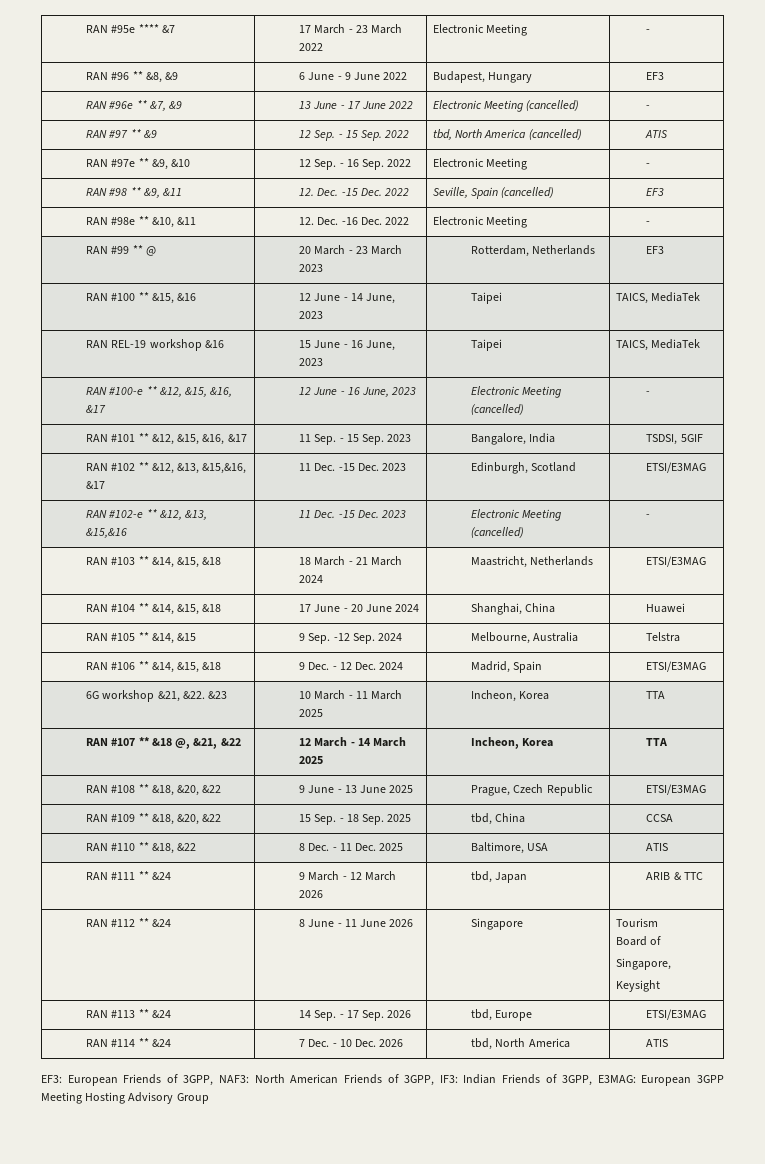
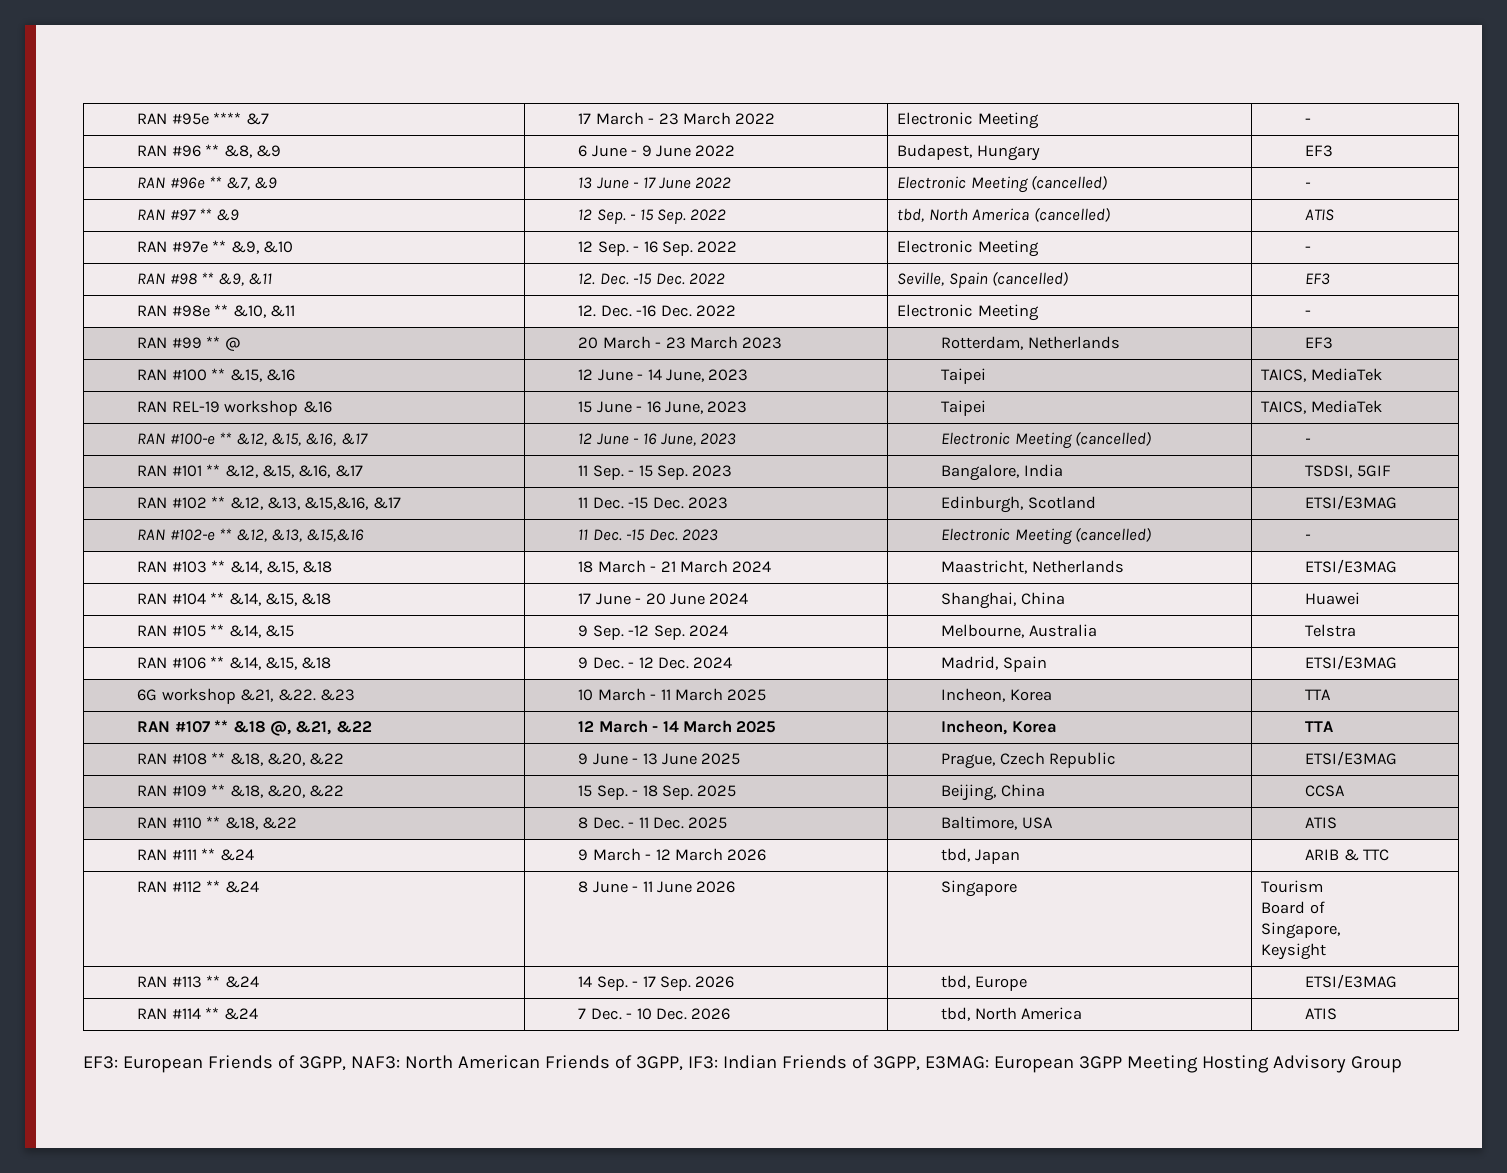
- RAN #109 ** &18, &20, &22 | 15 Sep. - 18 Sep. 2025 | tbd, China | CCSA
+ RAN #109 ** &18, &20, &22 | 15 Sep. - 18 Sep. 2025 | Beijing, China | CCSA

